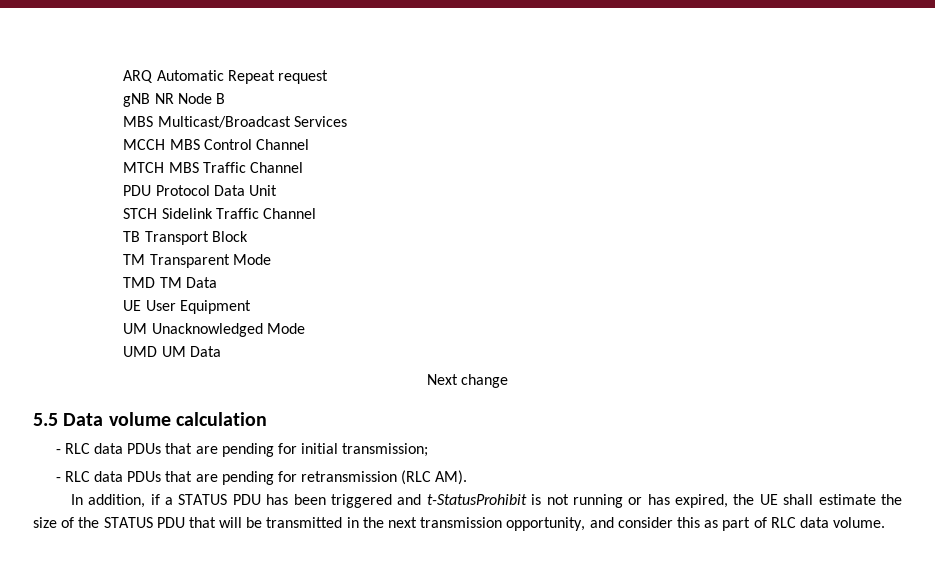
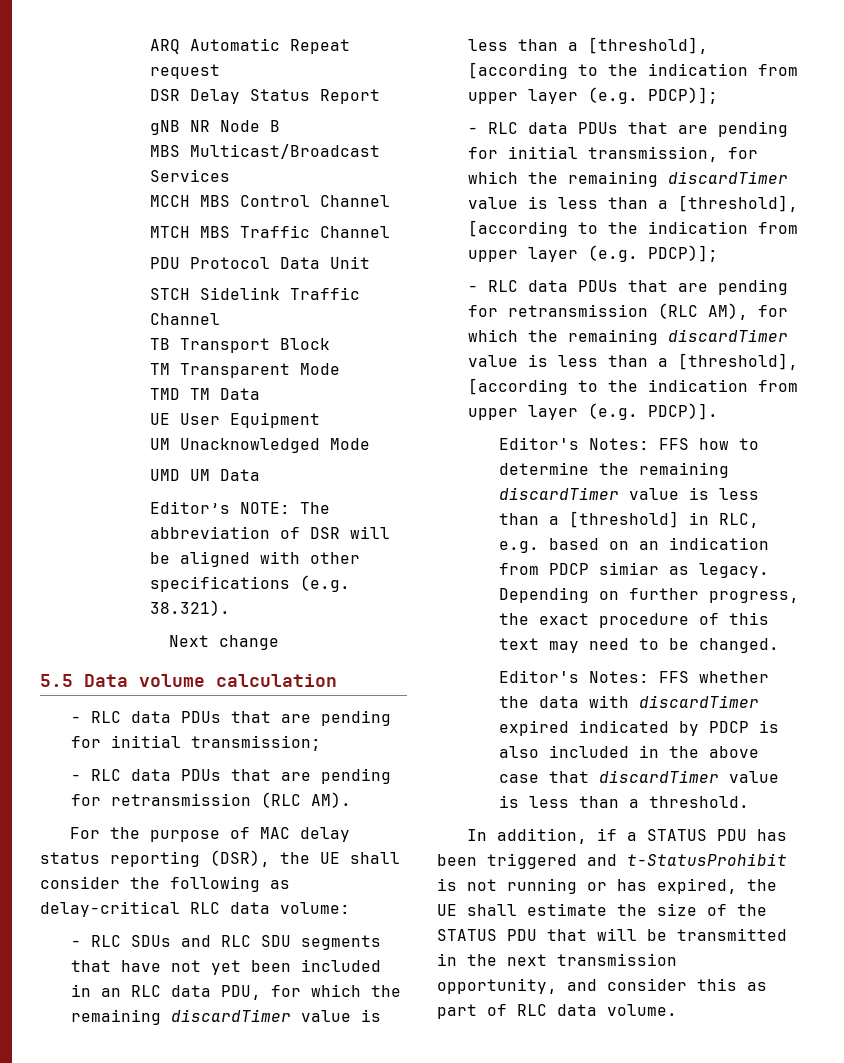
+ DSR Delay Status Report
+ Editor’s NOTE: The abbreviation of DSR will be aligned with other specifications (e.g. 38.321).
+ For the purpose of MAC delay status reporting (DSR), the UE shall consider the following as delay-critical RLC data volume:
+ - RLC SDUs and RLC SDU segments that have not yet been included in an RLC data PDU, for which the remaining discardTimer value is less than a [threshold], [according to the indication from upper layer (e.g. PDCP)];
+ - RLC data PDUs that are pending for initial transmission, for which the remaining discardTimer value is less than a [threshold], [according to the indication from upper layer (e.g. PDCP)];
+ - RLC data PDUs that are pending for retransmission (RLC AM), for which the remaining discardTimer value is less than a [threshold], [according to the indication from upper layer (e.g. PDCP)].
+ Editor's Notes: FFS how to determine the remaining discardTimer value is less than a [threshold] in RLC, e.g. based on an indication from PDCP simiar as legacy. Depending on further progress, the exact procedure of this text may need to be changed.
+ Editor's Notes: FFS whether the data with discardTimer expired indicated by PDCP is also included in the above case that discardTimer value is less than a threshold.

